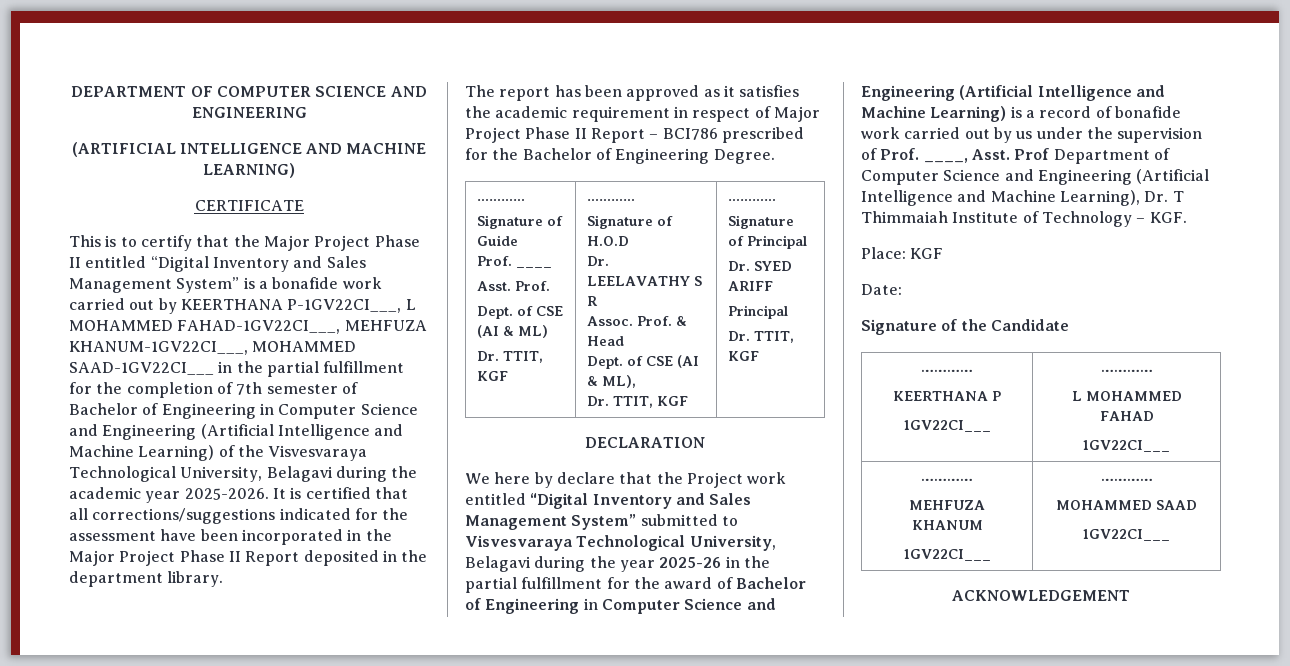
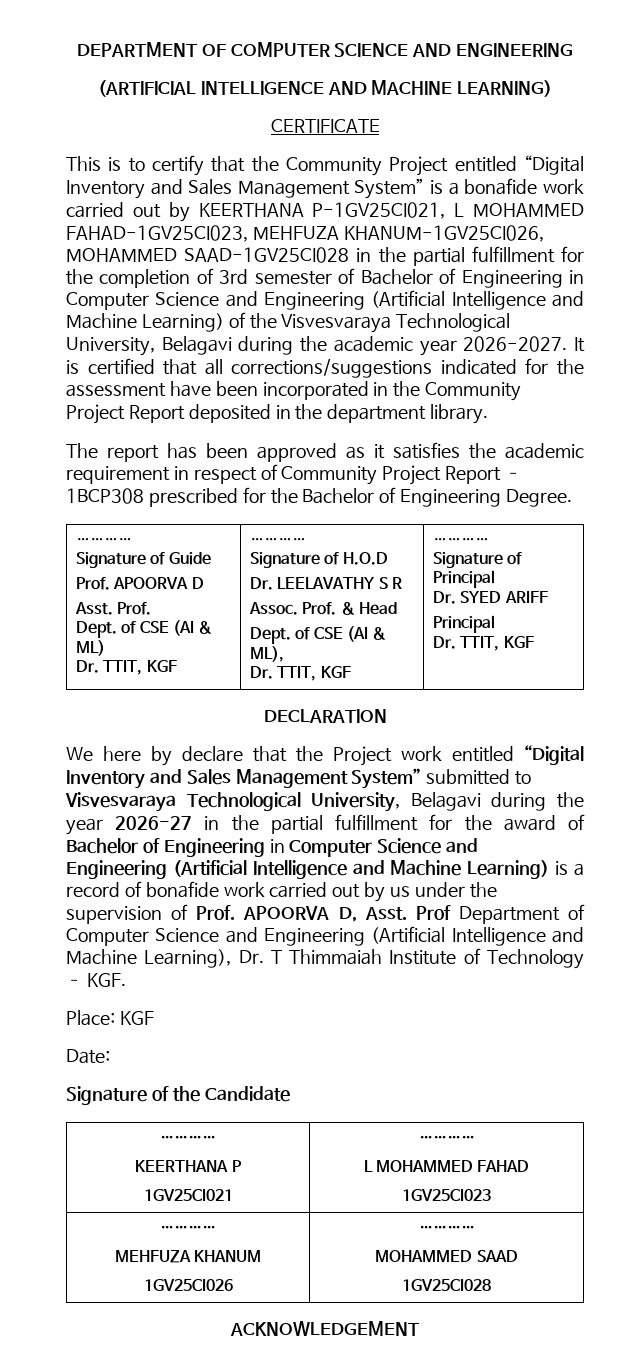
- This is to certify that the Major Project Phase II entitled “Digital Inventory and Sales Management System” is a bonafide work carried out by KEERTHANA P-1GV22CI___, L MOHAMMED FAHAD-1GV22CI___, MEHFUZA KHANUM-1GV22CI___, MOHAMMED SAAD-1GV22CI___ in the partial fulfillment for the completion of 7th semester of Bachelor of Engineering in Computer Science and Engineering (Artificial Intelligence and Machine Learning) of the Visvesvaraya Technological University, Belagavi during the academic year 2025-2026.
+ This is to certify that the Community Project entitled “Digital Inventory and Sales Management System” is a bonafide work carried out by KEERTHANA P-1GV25CI021, L MOHAMMED FAHAD-1GV25CI023, MEHFUZA KHANUM-1GV25CI026, MOHAMMED SAAD-1GV25CI028 in the partial fulfillment for the completion of 3rd semester of Bachelor of Engineering in Computer Science and Engineering (Artificial Intelligence and Machine Learning) of the Visvesvaraya Technological University, Belagavi during the academic year 2026-2027.
- It is certified that all corrections/suggestions indicated for the assessment have been incorporated in the Major Project Phase II Report deposited in the department library.
+ It is certified that all corrections/suggestions indicated for the assessment have been incorporated in the Community Project Report deposited in the department library.
- The report has been approved as it satisfies the academic requirement in respect of Major Project Phase II Report – BCI786 prescribed for the Bachelor of Engineering Degree.
+ The report has been approved as it satisfies the academic requirement in respect of Community Project Report – 1BCP308 prescribed for the Bachelor of Engineering Degree.
- Prof. ____
+ Prof. APOORVA D
- We here by declare that the Project work entitled “Digital Inventory and Sales Management System” submitted to Visvesvaraya Technological University, Belagavi during the year 2025-26 in the partial fulfillment for the award of Bachelor of Engineering in Computer Science and Engineering (Artificial Intelligence and Machine Learning) is a record of bonafide work carried out by us under the supervision of Prof. ____, Asst.
+ We here by declare that the Project work entitled “Digital Inventory and Sales Management System” submitted to Visvesvaraya Technological University, Belagavi during the year 2026-27 in the partial fulfillment for the award of Bachelor of Engineering in Computer Science and Engineering (Artificial Intelligence and Machine Learning) is a record of bonafide work carried out by us under the supervision of Prof. APOORVA D, Asst.
  Signature of the Candidate
  …………
  KEERTHANA P
- 1GV22CI___ | …………
+ 1GV25CI021 | …………
  L MOHAMMED FAHAD
- 1GV22CI___
+ 1GV25CI023
  …………
  MEHFUZA KHANUM
- 1GV22CI___ | …………
+ 1GV25CI026 | …………
  MOHAMMED SAAD
- 1GV22CI___
+ 1GV25CI028

